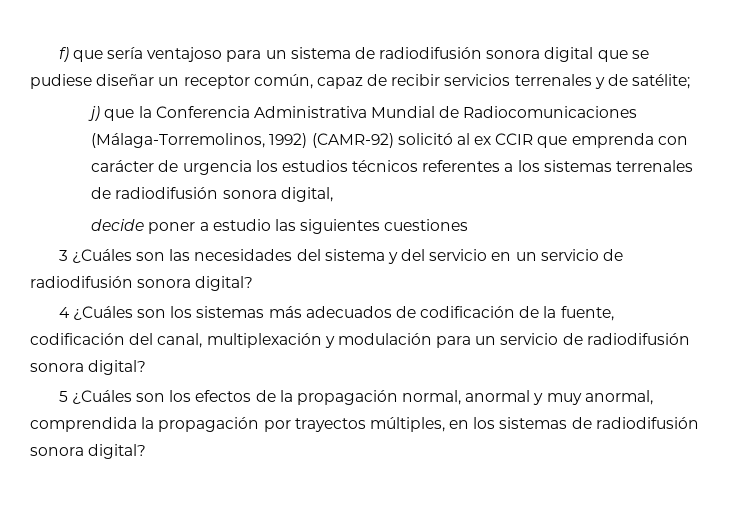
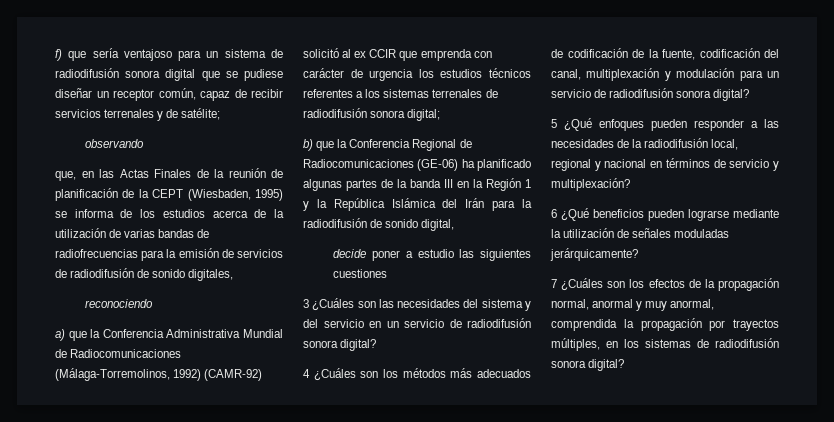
- j) que la Conferencia Administrativa Mundial de Radiocomunicaciones (Málaga-Torremolinos, 1992) (CAMR-92) solicitó al ex CCIR que emprenda con carácter de urgencia los estudios técnicos referentes a los sistemas terrenales de radiodifusión sonora digital,
+ observando
+ que, en las Actas Finales de la reunión de planificación de la CEPT (Wiesbaden, 1995) se informa de los estudios acerca de la utilización de varias bandas de radiofrecuencias para la emisión de servicios de radiodifusión de sonido digitales,
+ reconociendo
+ a) que la Conferencia Administrativa Mundial de Radiocomunicaciones (Málaga-Torremolinos, 1992) (CAMR-92) solicitó al ex CCIR que emprenda con carácter de urgencia los estudios técnicos referentes a los sistemas terrenales de radiodifusión sonora digital;
+ b) que la Conferencia Regional de Radiocomunicaciones (GE-06) ha planificado algunas partes de la banda III en la Región 1 y la República Islámica del Irán para la radiodifusión de sonido digital,
- 4 ¿Cuáles son los sistemas más adecuados de codificación de la fuente, codificación del canal, multiplexación y modulación para un servicio de radiodifusión sonora digital?
+ 4 ¿Cuáles son los métodos más adecuados de codificación de la fuente, codificación del canal, multiplexación y modulación para un servicio de radiodifusión sonora digital?
- 5 ¿Cuáles son los efectos de la propagación normal, anormal y muy anormal, comprendida la propagación por trayectos múltiples, en los sistemas de radiodifusión sonora digital?
+ 5 ¿Qué enfoques pueden responder a las necesidades de la radiodifusión local, regional y nacional en términos de servicio y multiplexación?
+ 6 ¿Qué beneficios pueden lograrse mediante la utilización de señales moduladas jerárquicamente?
+ 7 ¿Cuáles son los efectos de la propagación normal, anormal y muy anormal, comprendida la propagación por trayectos múltiples, en los sistemas de radiodifusión sonora digital?

